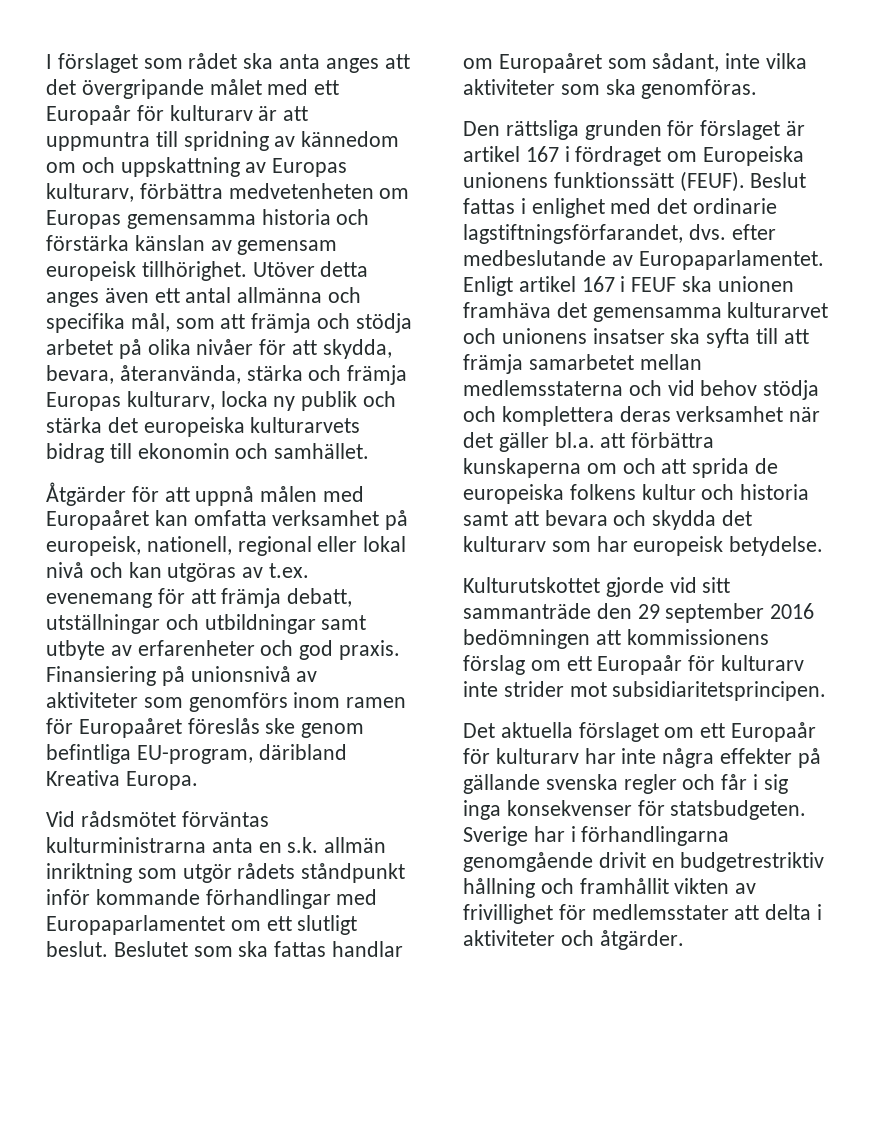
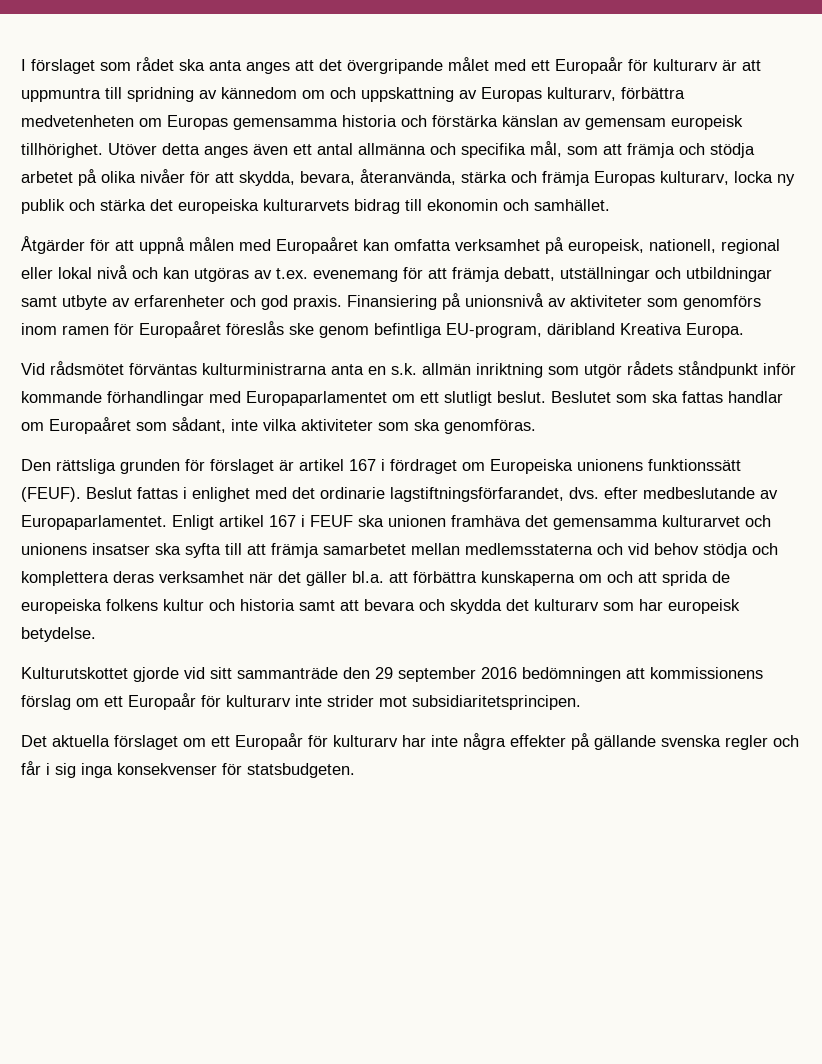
- Sverige har i förhandlingarna genomgående drivit en budgetrestriktiv hållning och framhållit vikten av frivillighet för medlemsstater att delta i aktiviteter och åtgärder.

